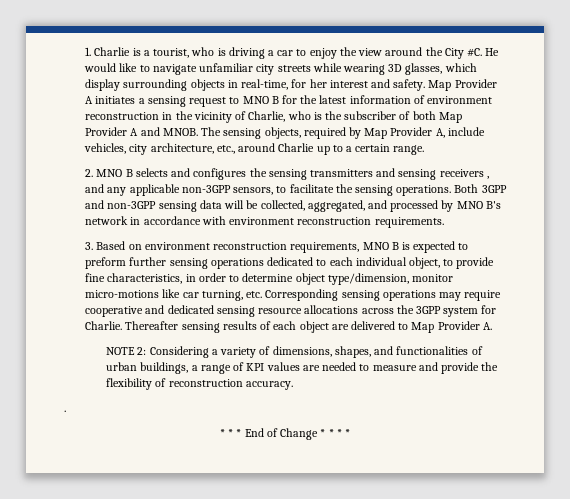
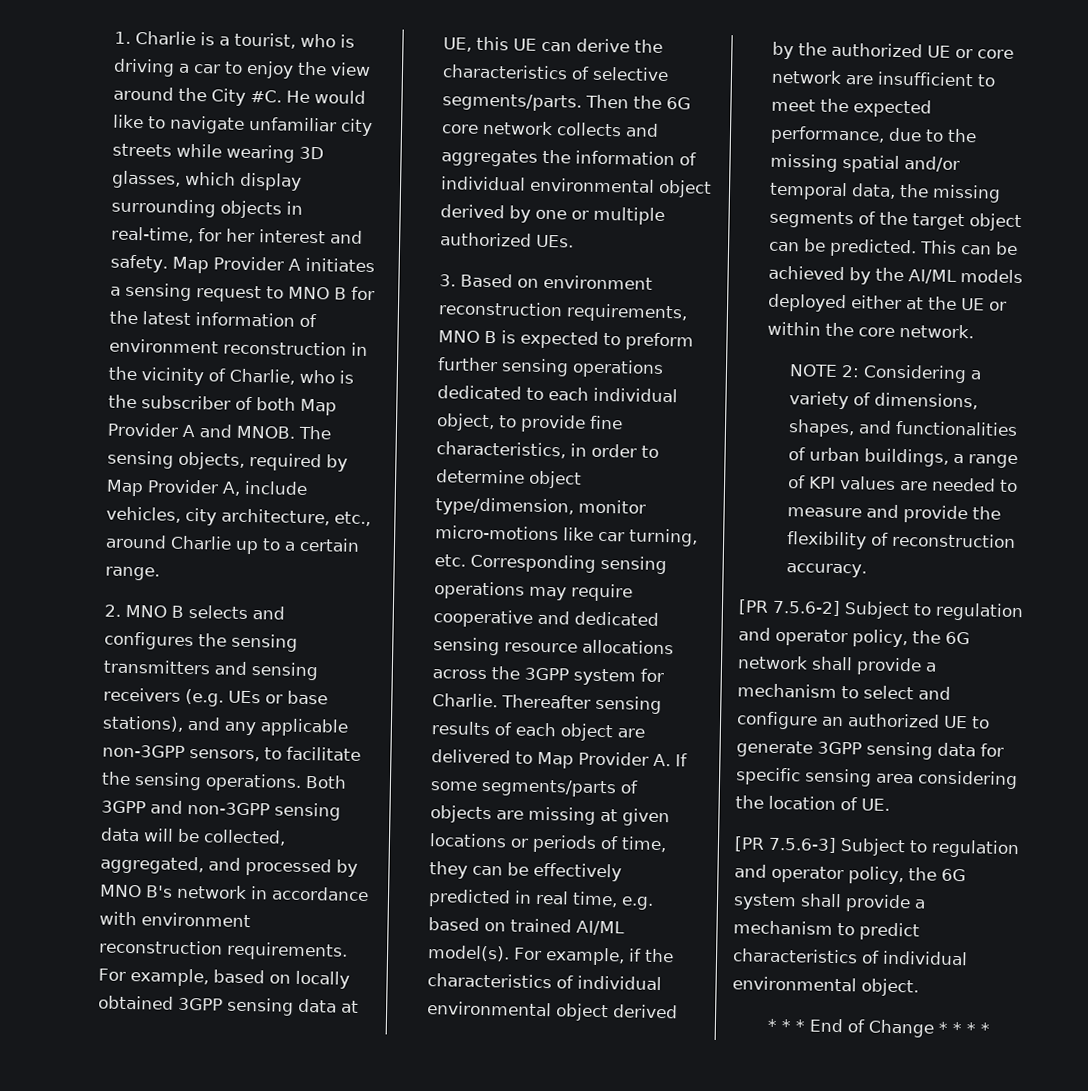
- 2. MNO B selects and configures the sensing transmitters and sensing receivers , and any applicable non-3GPP sensors, to facilitate the sensing operations.
+ 2. MNO B selects and configures the sensing transmitters and sensing receivers (e.g. UEs or base stations), and any applicable non-3GPP sensors, to facilitate the sensing operations.
+ For example, based on locally obtained 3GPP sensing data at UE, this UE can derive the characteristics of selective segments/parts. Then the 6G core network collects and aggregates the information of individual environmental object derived by one or multiple authorized UEs.
- Thereafter sensing results of each object are delivered to Map Provider A.
+ Thereafter sensing results of each object are delivered to Map Provider A. If some segments/parts of objects are missing at given locations or periods of time, they can be effectively predicted in real time, e.g. based on trained AI/ML model(s). For example, if the characteristics of individual environmental object derived by the authorized UE or core network are insufficient to meet the expected performance, due to the missing spatial and/or temporal data, the missing segments of the target object can be predicted. This can be achieved by the AI/ML models deployed either at the UE or within the core network.
- .
+ [PR 7.5.6-2] Subject to regulation and operator policy, the 6G network shall provide a mechanism to select and configure an authorized UE to generate 3GPP sensing data for specific sensing area considering the location of UE.
+ [PR 7.5.6-3] Subject to regulation and operator policy, the 6G system shall provide a mechanism to predict characteristics of individual environmental object.

